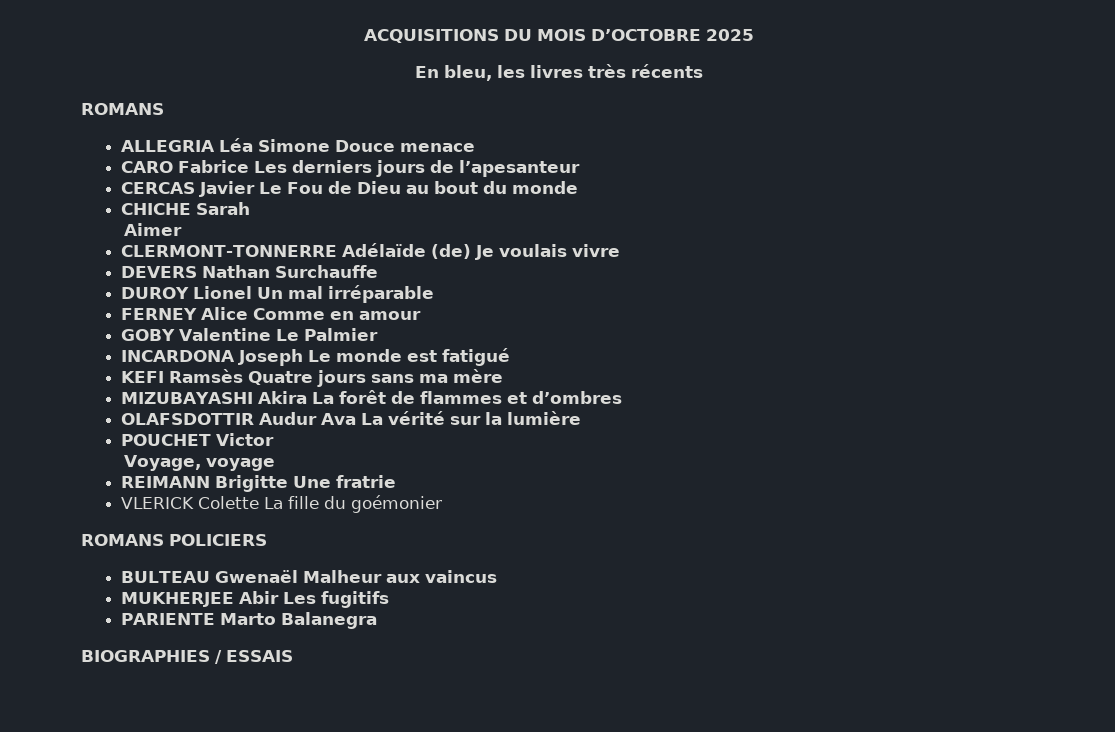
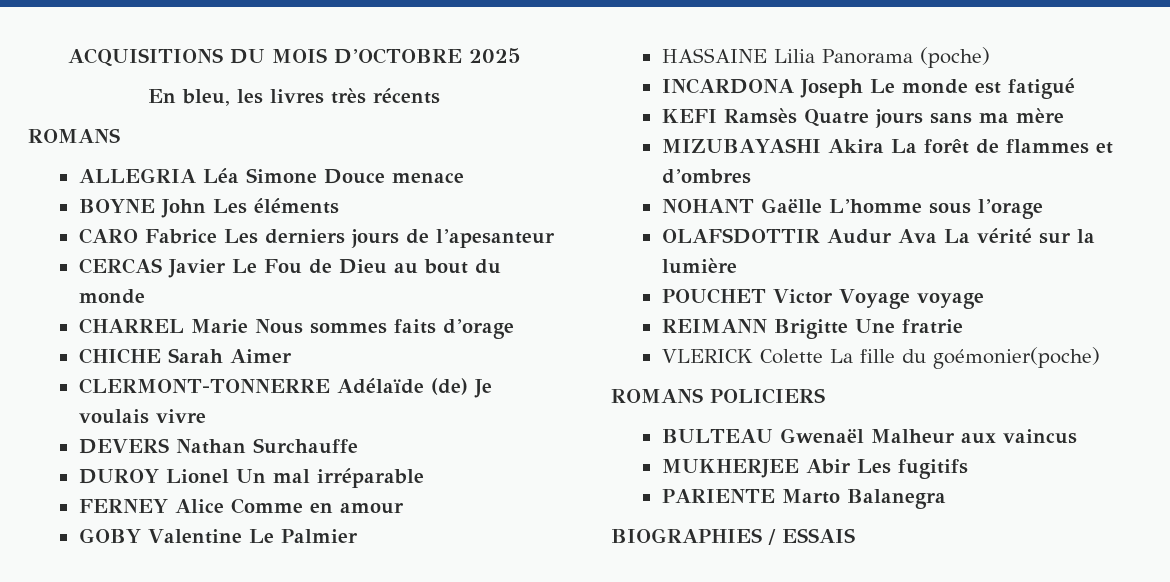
+ BOYNE John Les éléments
+ CHARREL Marie Nous sommes faits d’orage
- CHICHE Sarah
- Aimer
+ CHICHE Sarah Aimer
+ HASSAINE Lilia Panorama (poche)
+ NOHANT Gaëlle L’homme sous l’orage
- POUCHET Victor
- Voyage, voyage
+ POUCHET Victor Voyage voyage
- VLERICK Colette La fille du goémonier
+ VLERICK Colette La fille du goémonier(poche)

